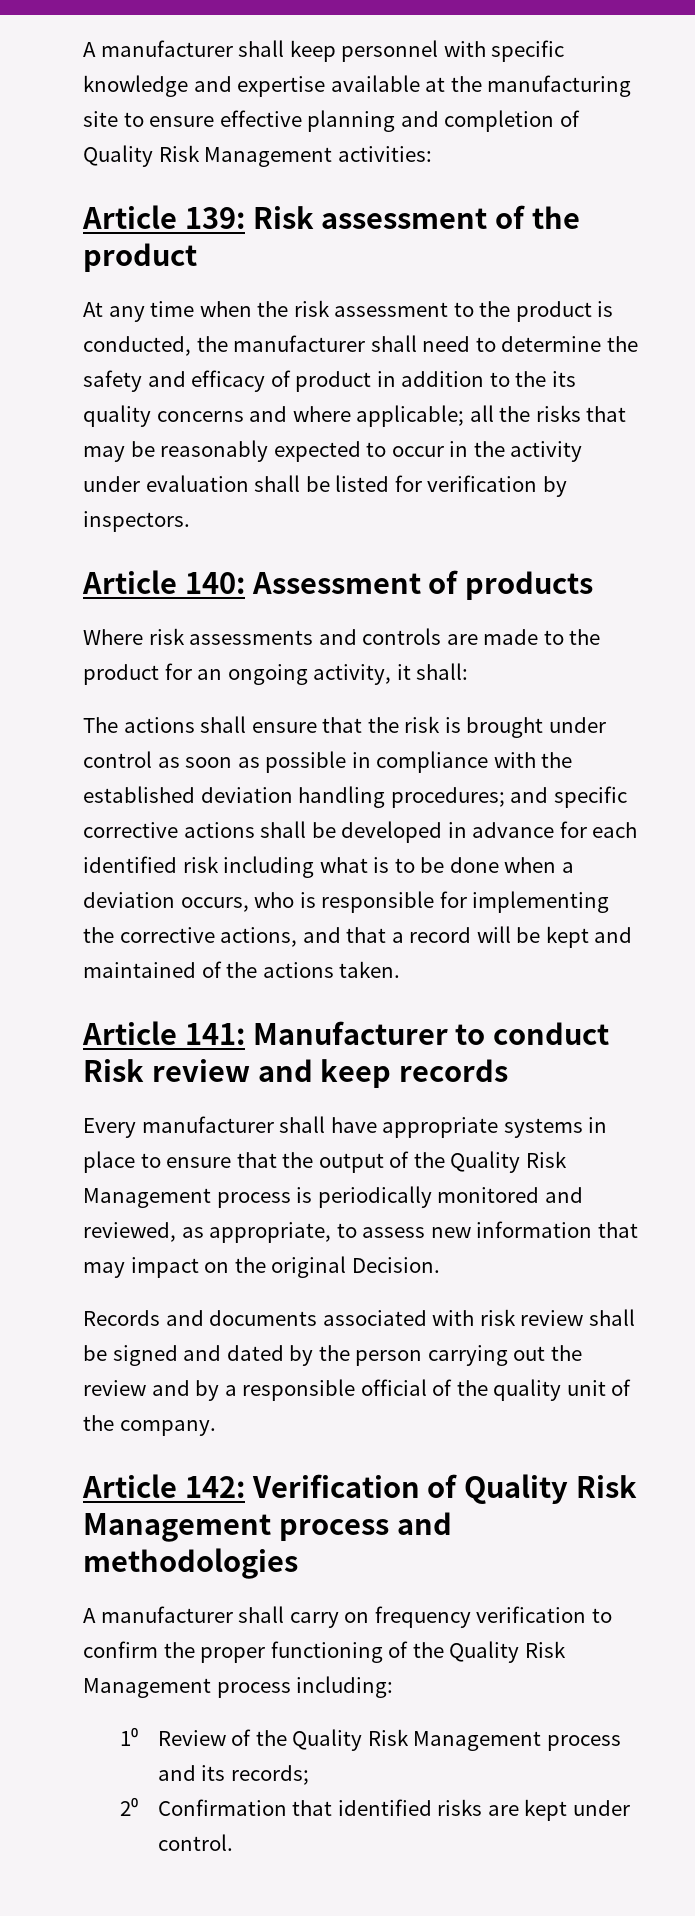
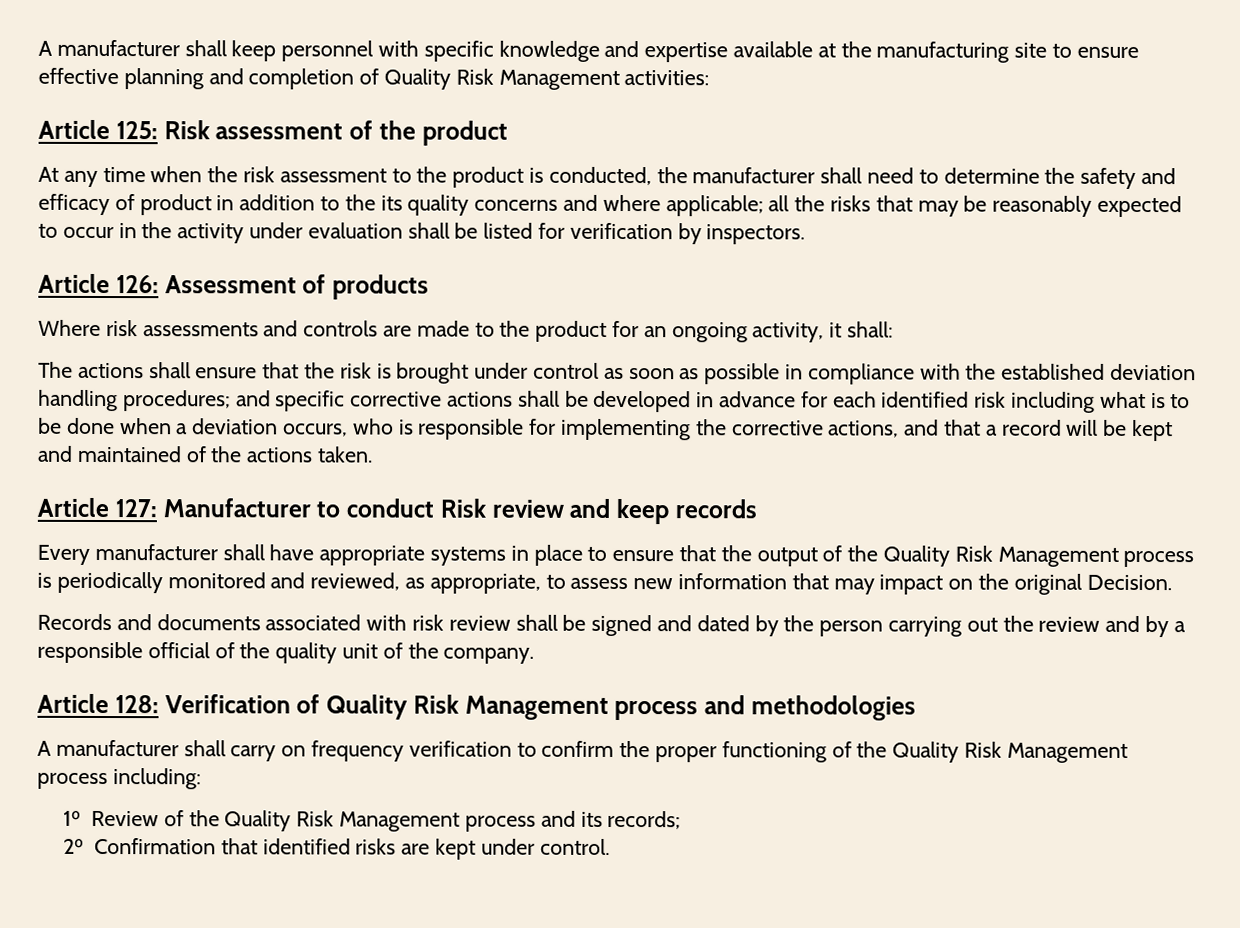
- Article 139: Risk assessment of the product
+ Article 125: Risk assessment of the product
- Article 140: Assessment of products
+ Article 126: Assessment of products
- Article 141: Manufacturer to conduct Risk review and keep records
+ Article 127: Manufacturer to conduct Risk review and keep records
- Article 142: Verification of Quality Risk Management process and methodologies
+ Article 128: Verification of Quality Risk Management process and methodologies

